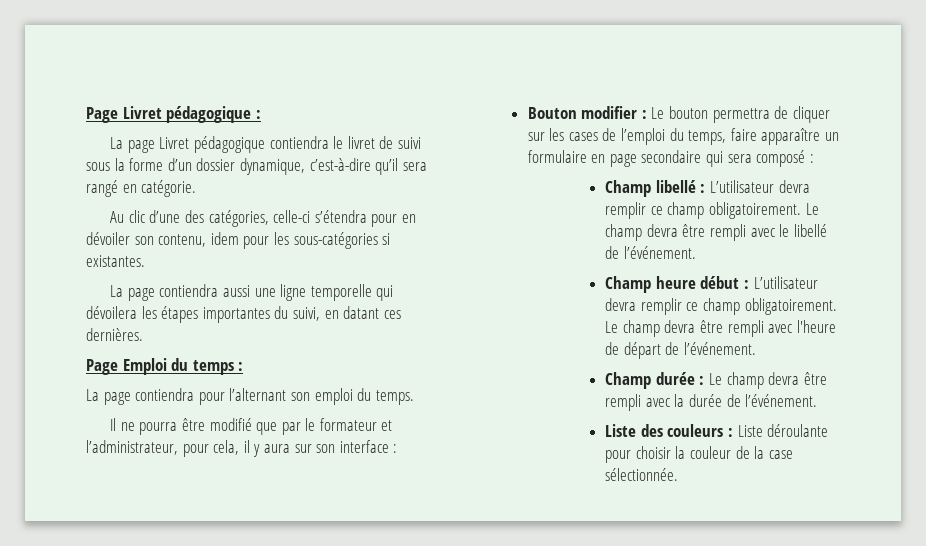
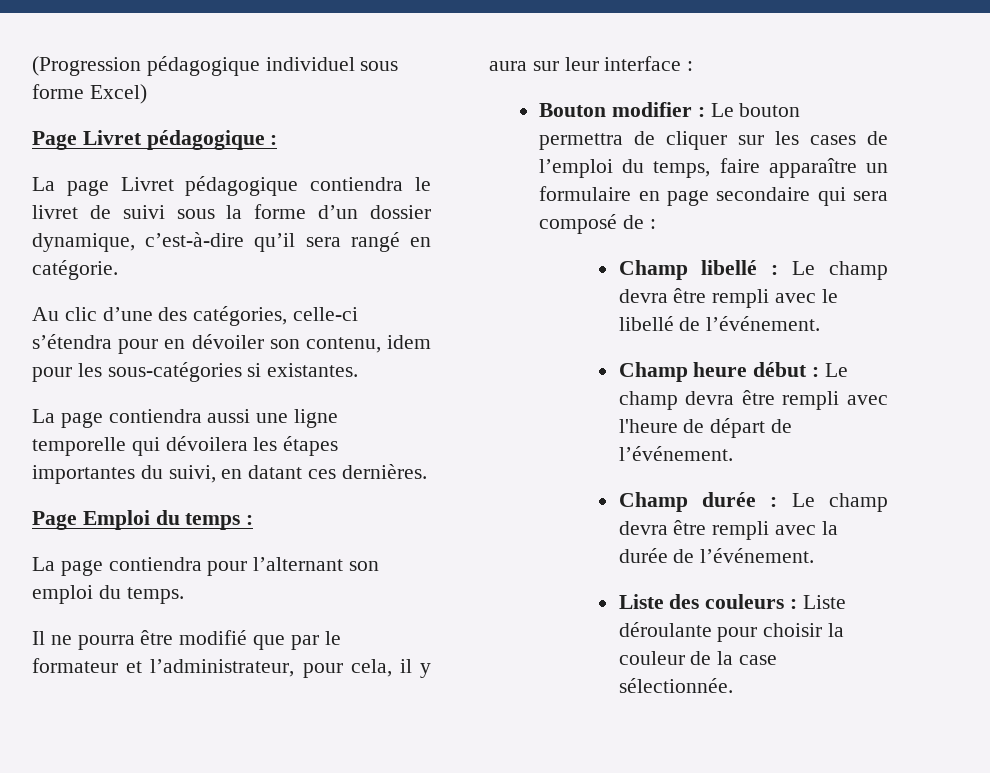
+ (Progression pédagogique individuel sous forme Excel)
- Il ne pourra être modifié que par le formateur et l’administrateur, pour cela, il y aura sur son interface :
+ Il ne pourra être modifié que par le formateur et l’administrateur, pour cela, il y aura sur leur interface :
- Bouton modifier : Le bouton permettra de cliquer sur les cases de l’emploi du temps, faire apparaître un formulaire en page secondaire qui sera composé :
+ Bouton modifier : Le bouton permettra de cliquer sur les cases de l’emploi du temps, faire apparaître un formulaire en page secondaire qui sera composé de :
- Champ libellé : L’utilisateur devra remplir ce champ obligatoirement. Le champ devra être rempli avec le libellé de l’événement.
+ Champ libellé : Le champ devra être rempli avec le libellé de l’événement.
- Champ heure début : L’utilisateur devra remplir ce champ obligatoirement. Le champ devra être rempli avec l'heure de départ de l’événement.
+ Champ heure début : Le champ devra être rempli avec l'heure de départ de l’événement.

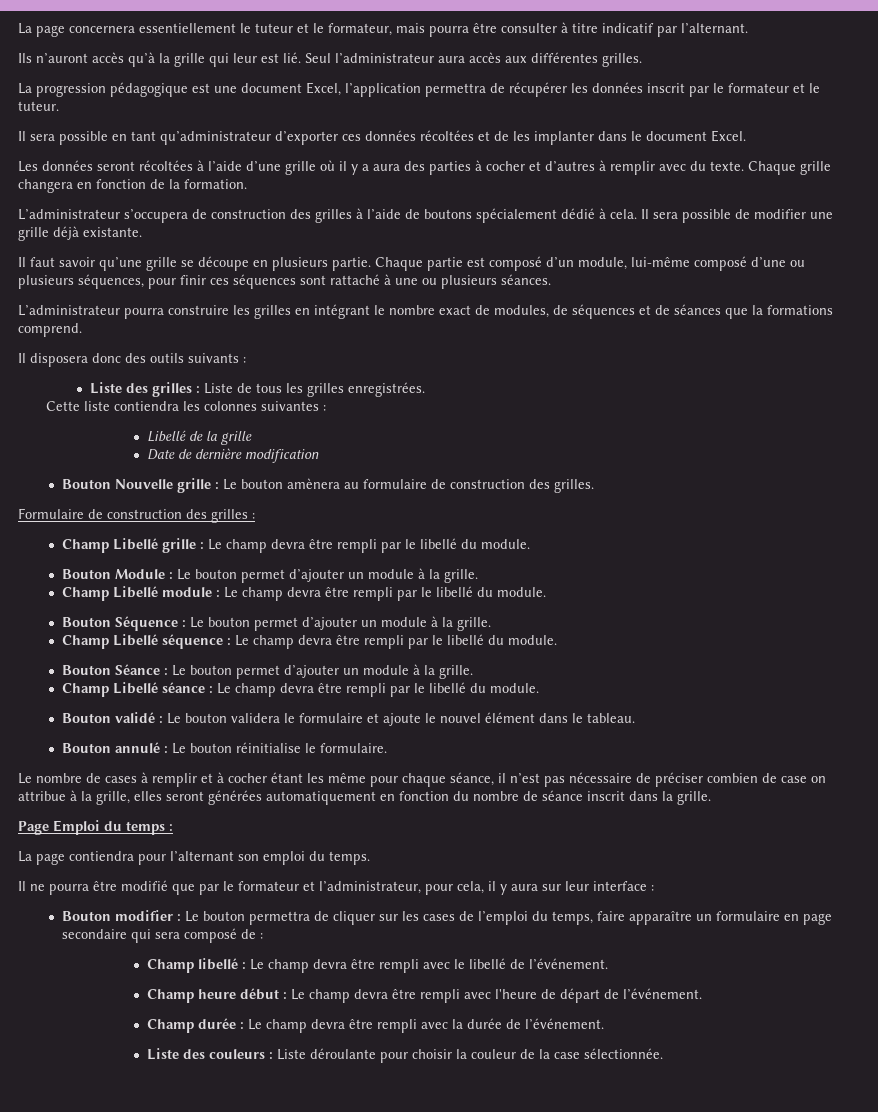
- (Progression pédagogique individuel sous forme Excel)
- Page Livret pédagogique :
- La page Livret pédagogique contiendra le livret de suivi sous la forme d’un dossier dynamique, c’est-à-dire qu’il sera rangé en catégorie.
- Au clic d’une des catégories, celle-ci s’étendra pour en dévoiler son contenu, idem pour les sous-catégories si existantes.
- La page contiendra aussi une ligne temporelle qui dévoilera les étapes importantes du suivi, en datant ces dernières.
+ La page concernera essentiellement le tuteur et le formateur, mais pourra être consulter à titre indicatif par l’alternant.
+ Ils n’auront accès qu’à la grille qui leur est lié. Seul l’administrateur aura accès aux différentes grilles.
+ La progression pédagogique est une document Excel, l’application permettra de récupérer les données inscrit par le formateur et le tuteur.
+ Il sera possible en tant qu’administrateur d’exporter ces données récoltées et de les implanter dans le document Excel.
+ Les données seront récoltées à l’aide d’une grille où il y a aura des parties à cocher et d’autres à remplir avec du texte. Chaque grille changera en fonction de la formation.
+ L’administrateur s’occupera de construction des grilles à l’aide de boutons spécialement dédié à cela. Il sera possible de modifier une grille déjà existante.
+ Il faut savoir qu’une grille se découpe en plusieurs partie. Chaque partie est composé d’un module, lui-même composé d’une ou plusieurs séquences, pour finir ces séquences sont rattaché à une ou plusieurs séances.
+ L’administrateur pourra construire les grilles en intégrant le nombre exact de modules, de séquences et de séances que la formations comprend.
+ Il disposera donc des outils suivants :
+ Liste des grilles : Liste de tous les grilles enregistrées.
+ Cette liste contiendra les colonnes suivantes :
+ Libellé de la grille
+ Date de dernière modification
+ Bouton Nouvelle grille : Le bouton amènera au formulaire de construction des grilles.
+ Formulaire de construction des grilles :
+ Champ Libellé grille : Le champ devra être rempli par le libellé du module.
+ Bouton Module : Le bouton permet d’ajouter un module à la grille.
+ Champ Libellé module : Le champ devra être rempli par le libellé du module.
+ Bouton Séquence : Le bouton permet d’ajouter un module à la grille.
+ Champ Libellé séquence : Le champ devra être rempli par le libellé du module.
+ Bouton Séance : Le bouton permet d’ajouter un module à la grille.
+ Champ Libellé séance : Le champ devra être rempli par le libellé du module.
+ Bouton validé : Le bouton validera le formulaire et ajoute le nouvel élément dans le tableau.
+ Bouton annulé : Le bouton réinitialise le formulaire.
+ Le nombre de cases à remplir et à cocher étant les même pour chaque séance, il n’est pas nécessaire de préciser combien de case on attribue à la grille, elles seront générées automatiquement en fonction du nombre de séance inscrit dans la grille.

